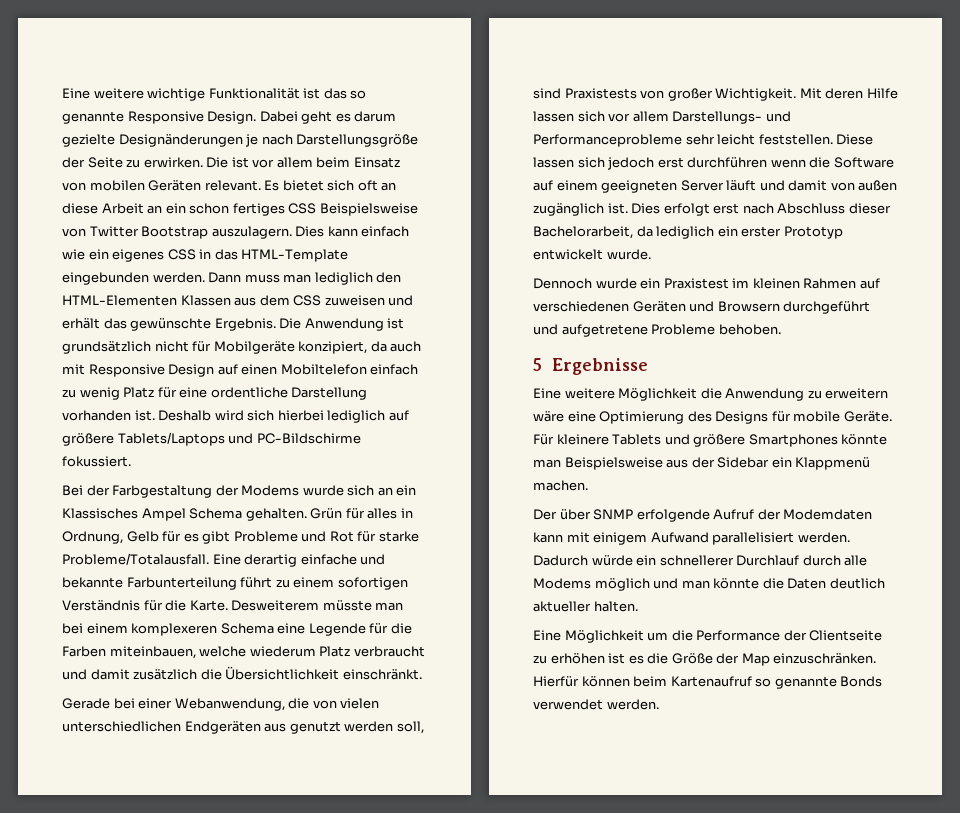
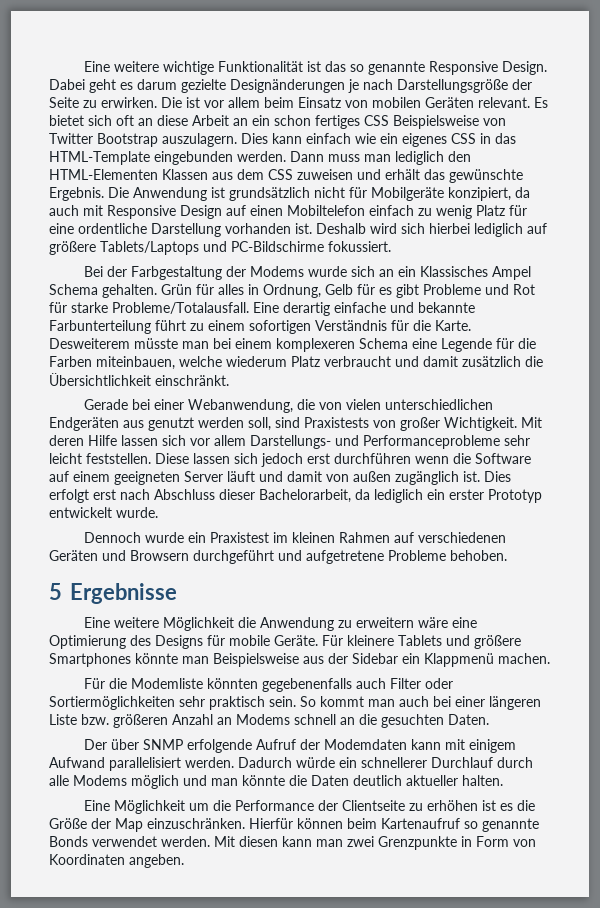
+ Für die Modemliste könnten gegebenenfalls auch Filter oder Sortiermöglichkeiten sehr praktisch sein. So kommt man auch bei einer längeren Liste bzw. größeren Anzahl an Modems schnell an die gesuchten Daten.
+ Mit diesen kann man zwei Grenzpunkte in Form von Koordinaten angeben.

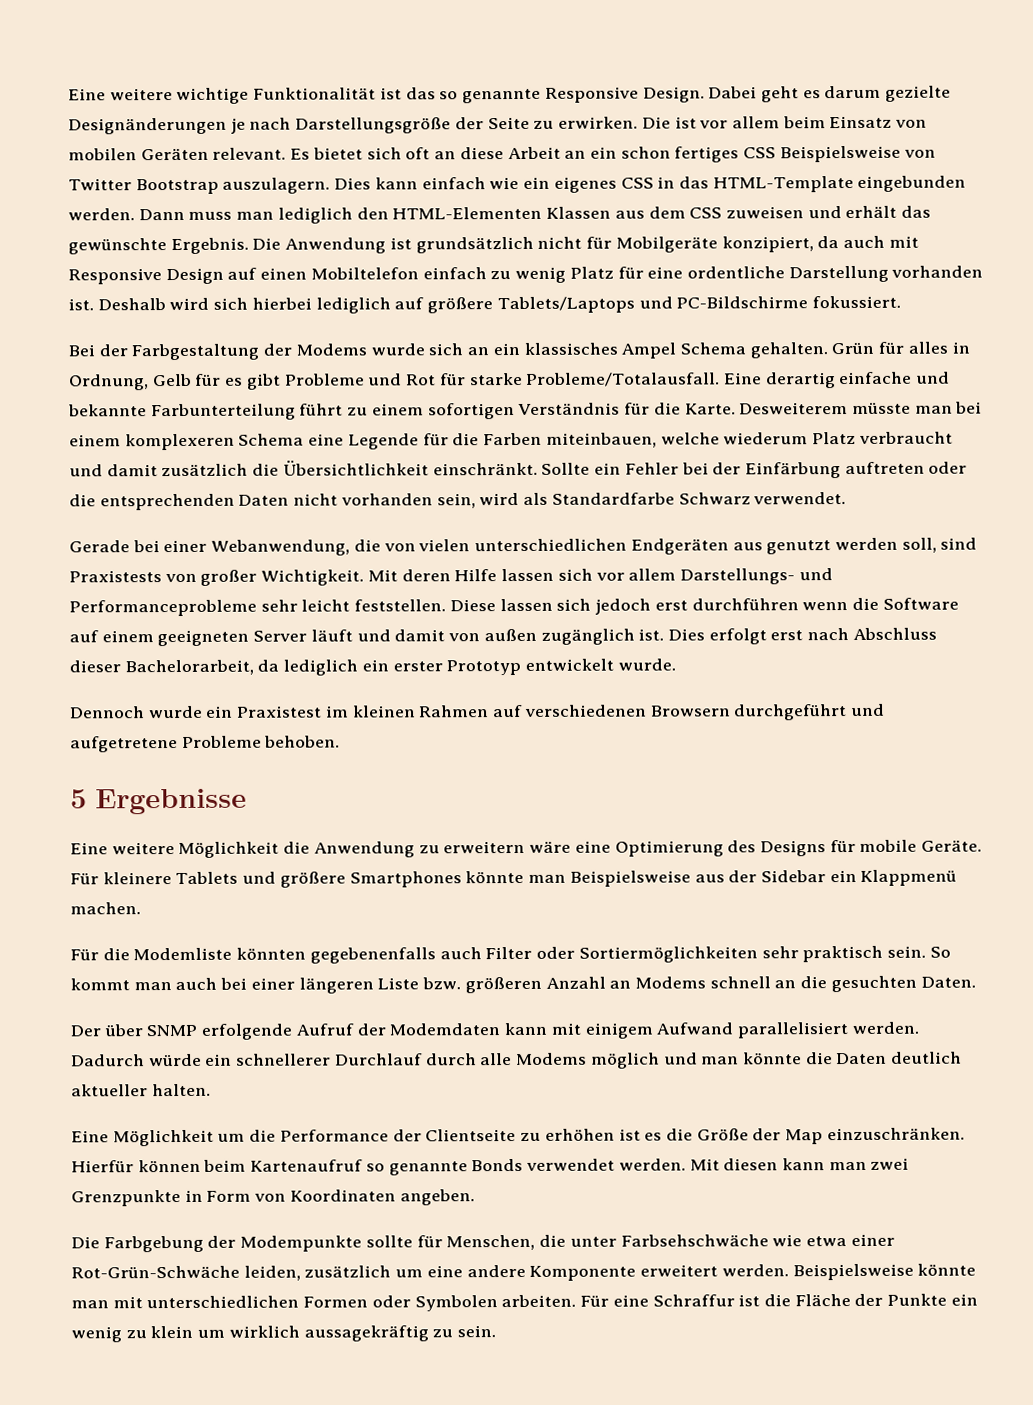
- Bei der Farbgestaltung der Modems wurde sich an ein Klassisches Ampel Schema gehalten.
+ Bei der Farbgestaltung der Modems wurde sich an ein klassisches Ampel Schema gehalten.
+ Sollte ein Fehler bei der Einfärbung auftreten oder die entsprechenden Daten nicht vorhanden sein, wird als Standardfarbe Schwarz verwendet.
- Dennoch wurde ein Praxistest im kleinen Rahmen auf verschiedenen Geräten und Browsern durchgeführt und aufgetretene Probleme behoben.
+ Dennoch wurde ein Praxistest im kleinen Rahmen auf verschiedenen Browsern durchgeführt und aufgetretene Probleme behoben.
+ Die Farbgebung der Modempunkte sollte für Menschen, die unter Farbsehschwäche wie etwa einer Rot-Grün-Schwäche leiden, zusätzlich um eine andere Komponente erweitert werden. Beispielsweise könnte man mit unterschiedlichen Formen oder Symbolen arbeiten. Für eine Schraffur ist die Fläche der Punkte ein wenig zu klein um wirklich aussagekräftig zu sein.

